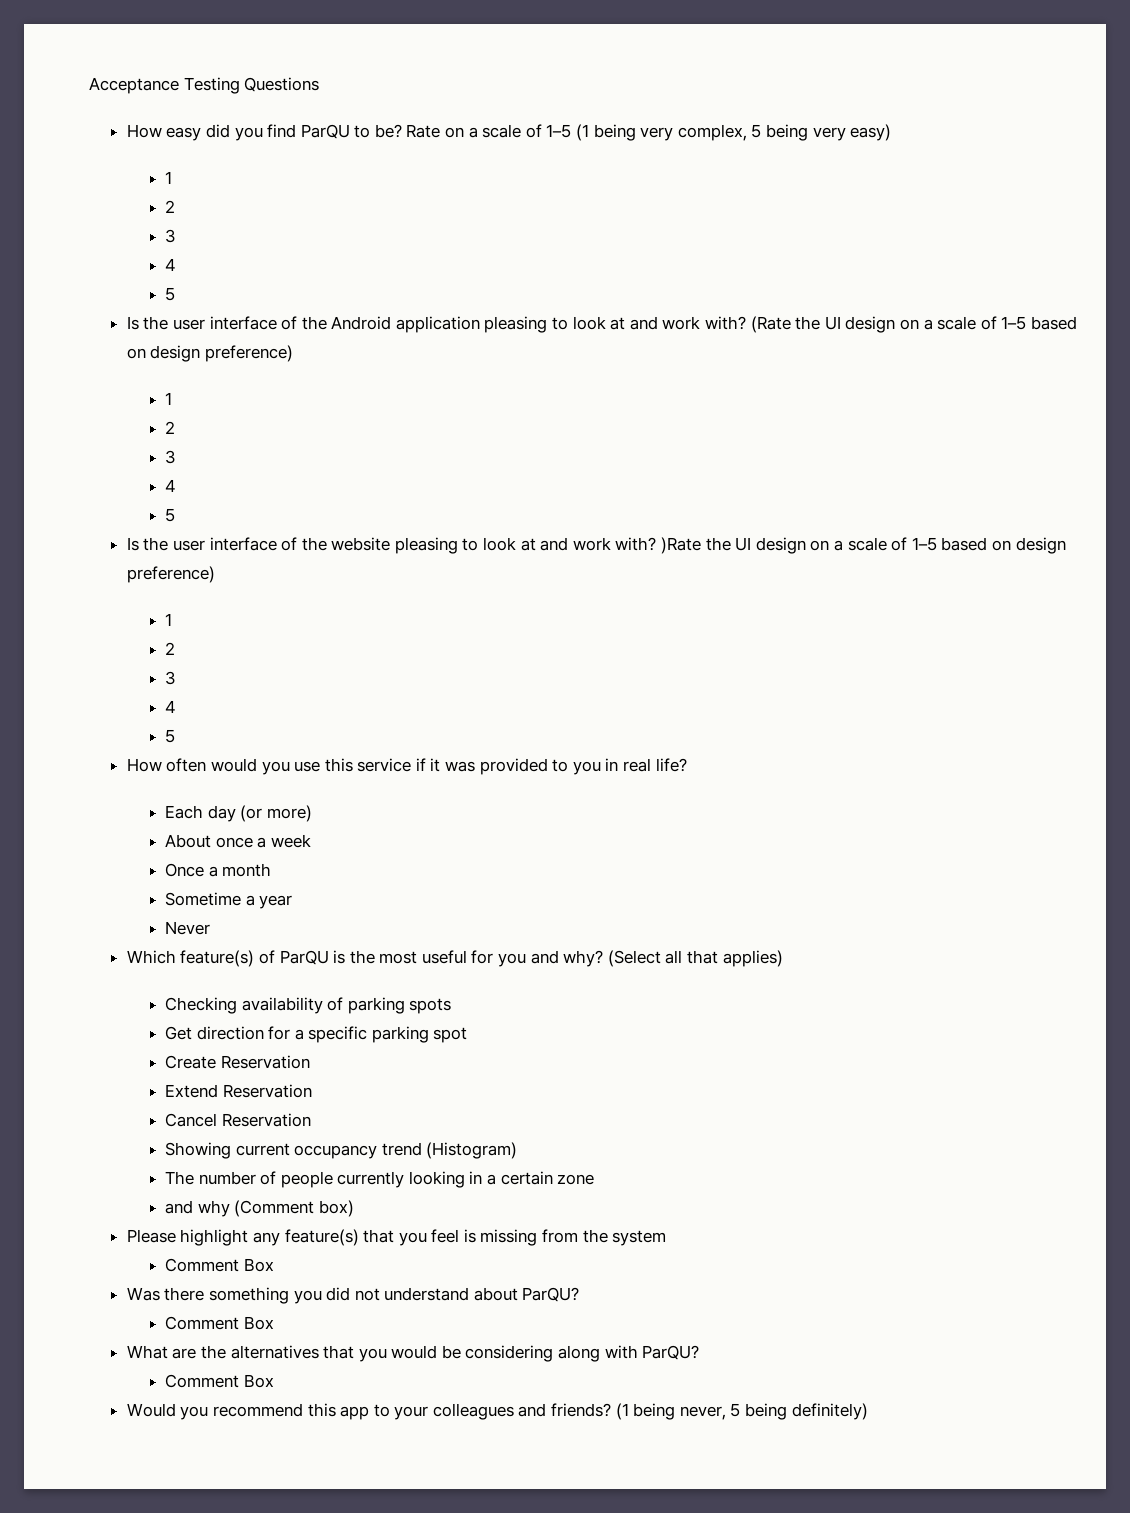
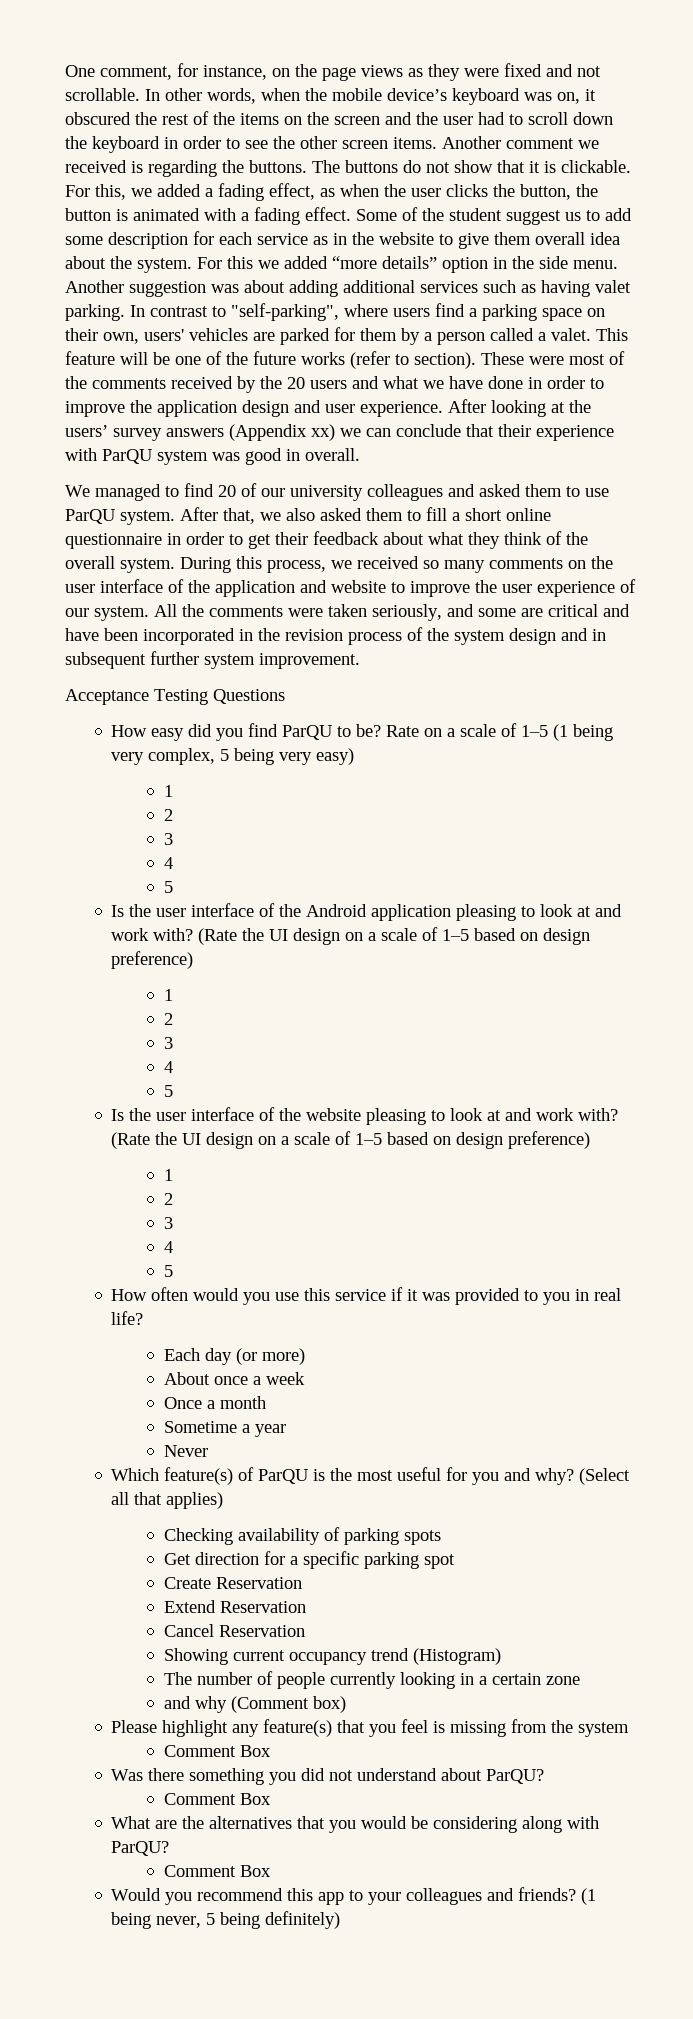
+ One comment, for instance, on the page views as they were fixed and not scrollable. In other words, when the mobile device’s keyboard was on, it obscured the rest of the items on the screen and the user had to scroll down the keyboard in order to see the other screen items. Another comment we received is regarding the buttons. The buttons do not show that it is clickable. For this, we added a fading effect, as when the user clicks the button, the button is animated with a fading effect. Some of the student suggest us to add some description for each service as in the website to give them overall idea about the system. For this we added “more details” option in the side menu. Another suggestion was about adding additional services such as having valet parking. In contrast to "self-parking", where users find a parking space on their own, users' vehicles are parked for them by a person called a valet. This feature will be one of the future works (refer to section). These were most of the comments received by the 20 users and what we have done in order to improve the application design and user experience. After looking at the users’ survey answers (Appendix xx) we can conclude that their experience with ParQU system was good in overall.
+ We managed to find 20 of our university colleagues and asked them to use ParQU system. After that, we also asked them to fill a short online questionnaire in order to get their feedback about what they think of the overall system. During this process, we received so many comments on the user interface of the application and website to improve the user experience of our system. All the comments were taken seriously, and some are critical and have been incorporated in the revision process of the system design and in subsequent further system improvement.
- Is the user interface of the website pleasing to look at and work with? )Rate the UI design on a scale of 1–5 based on design preference)
+ Is the user interface of the website pleasing to look at and work with? (Rate the UI design on a scale of 1–5 based on design preference)

